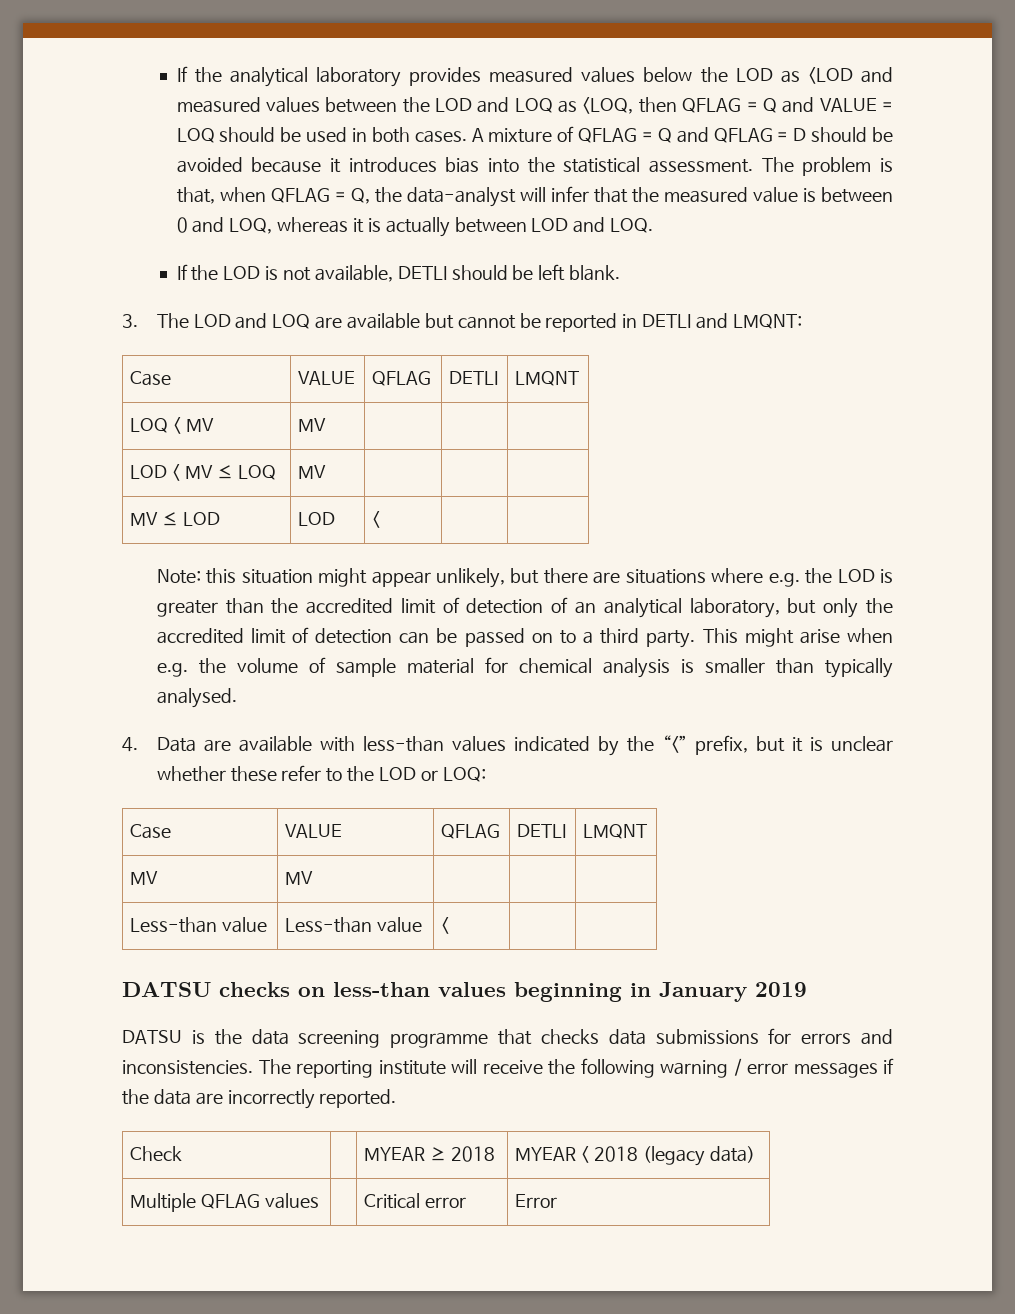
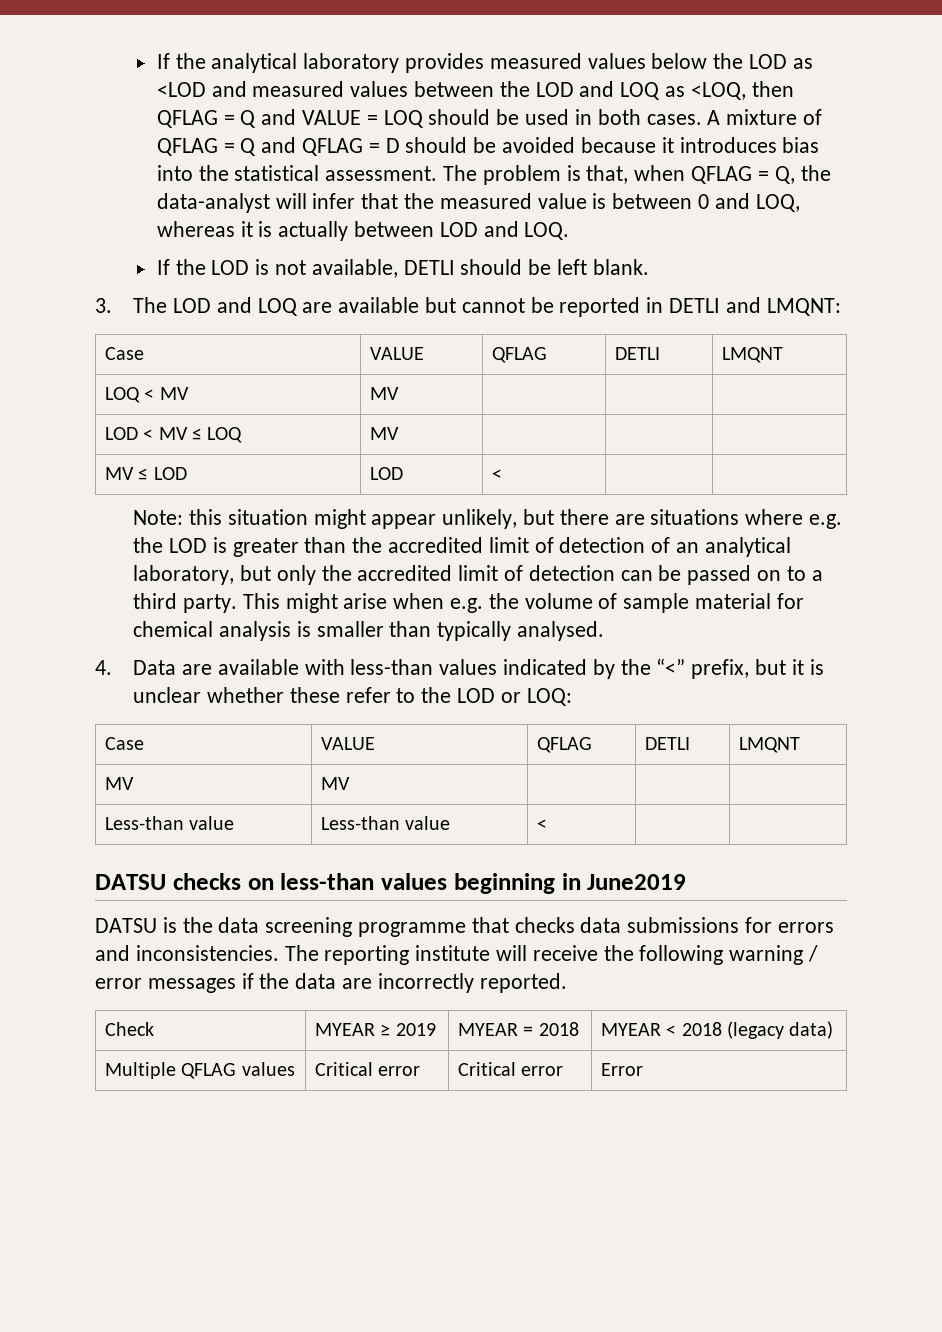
- DATSU checks on less-than values beginning in January 2019
+ DATSU checks on less-than values beginning in June2019
- Check | | MYEAR ≥ 2018 | MYEAR < 2018 (legacy data)
+ Check | MYEAR ≥ 2019 | MYEAR = 2018 | MYEAR < 2018 (legacy data)
- Multiple QFLAG values | | Critical error | Error
+ Multiple QFLAG values | Critical error | Critical error | Error

